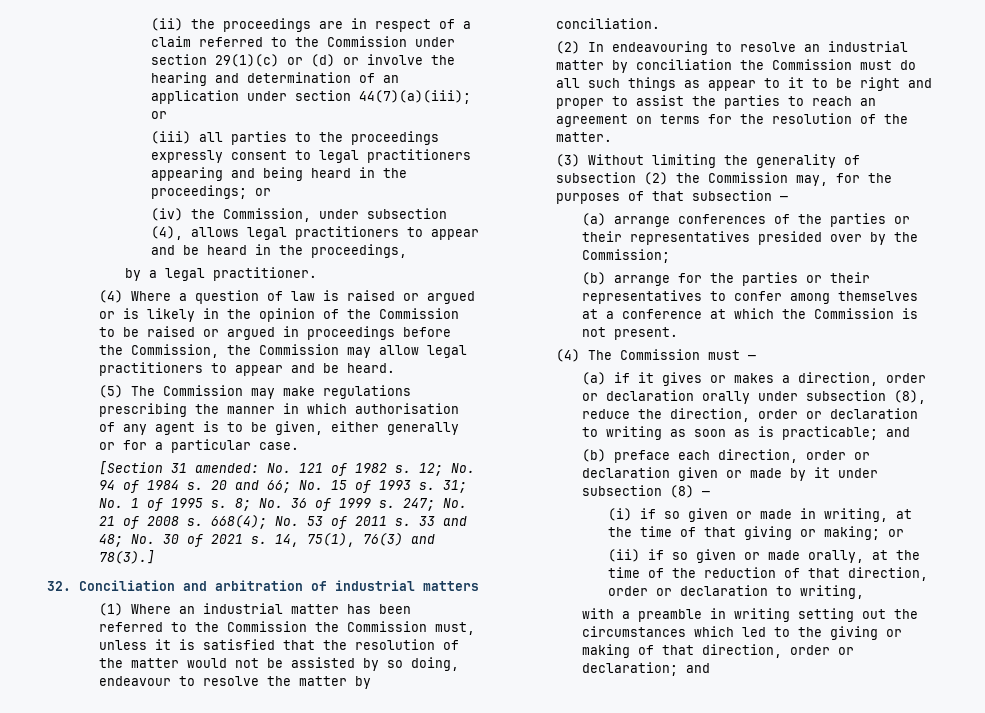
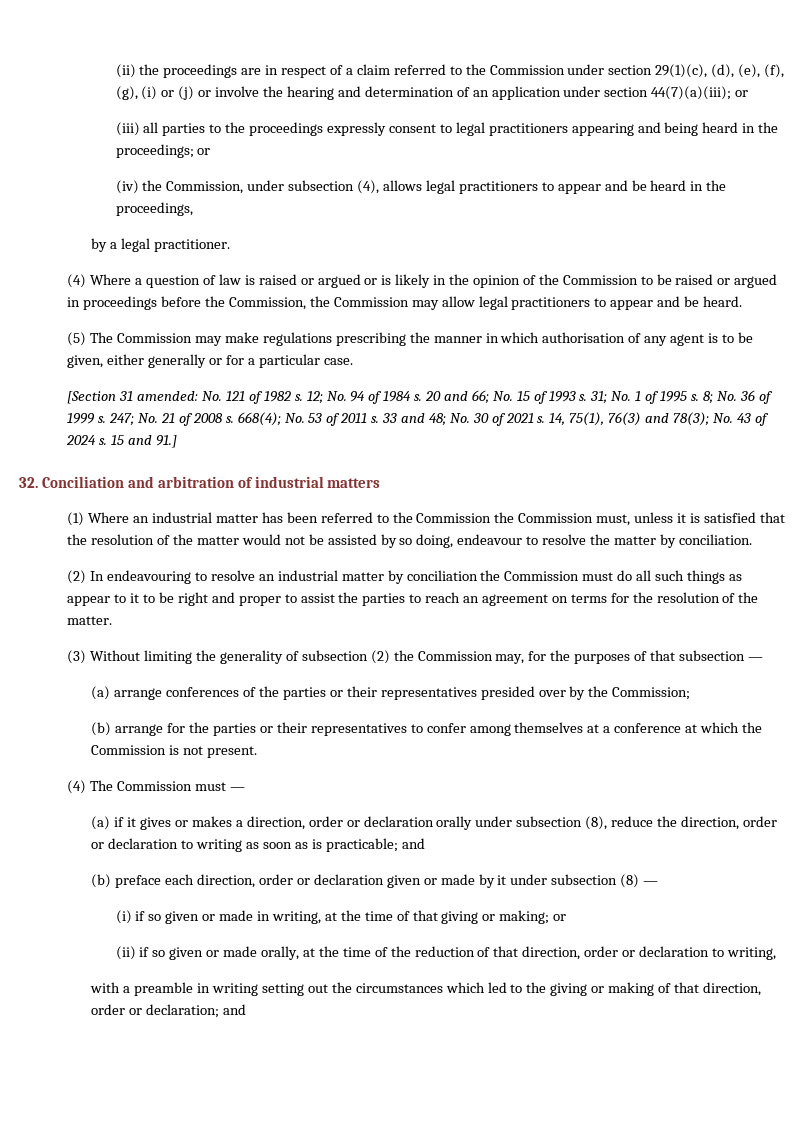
- (ii) the proceedings are in respect of a claim referred to the Commission under section 29(1)(c) or (d) or involve the hearing and determination of an application under section 44(7)(a)(iii); or
+ (ii) the proceedings are in respect of a claim referred to the Commission under section 29(1)(c), (d), (e), (f), (g), (i) or (j) or involve the hearing and determination of an application under section 44(7)(a)(iii); or
- 14, 75(1), 76(3) and 78(3).]
+ 14, 75(1), 76(3) and 78(3); No. 43 of 2024 s. 15 and 91.]

